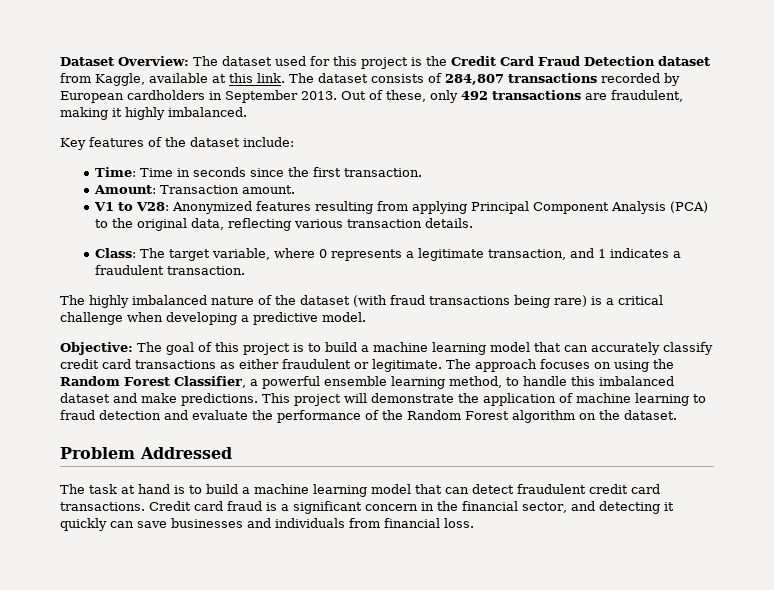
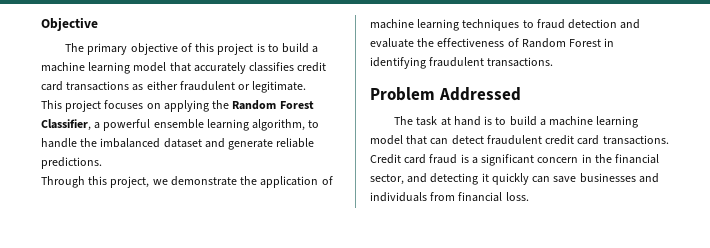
- Dataset Overview: The dataset used for this project is the Credit Card Fraud Detection dataset from Kaggle, available at this link. The dataset consists of 284,807 transactions recorded by European cardholders in September 2013. Out of these, only 492 transactions are fraudulent, making it highly imbalanced.
- Key features of the dataset include:
- Time: Time in seconds since the first transaction.
- Amount: Transaction amount.
- V1 to V28: Anonymized features resulting from applying Principal Component Analysis (PCA) to the original data, reflecting various transaction details.
- Class: The target variable, where 0 represents a legitimate transaction, and 1 indicates a fraudulent transaction.
- The highly imbalanced nature of the dataset (with fraud transactions being rare) is a critical challenge when developing a predictive model.
- Objective: The goal of this project is to build a machine learning model that can accurately classify credit card transactions as either fraudulent or legitimate. The approach focuses on using the Random Forest Classifier, a powerful ensemble learning method, to handle this imbalanced dataset and make predictions. This project will demonstrate the application of machine learning to fraud detection and evaluate the performance of the Random Forest algorithm on the dataset.
+ Objective
+ The primary objective of this project is to build a machine learning model that accurately classifies credit card transactions as either fraudulent or legitimate.
+ This project focuses on applying the Random Forest Classifier, a powerful ensemble learning algorithm, to handle the imbalanced dataset and generate reliable predictions.
+ Through this project, we demonstrate the application of machine learning techniques to fraud detection and evaluate the effectiveness of Random Forest in identifying fraudulent transactions.

